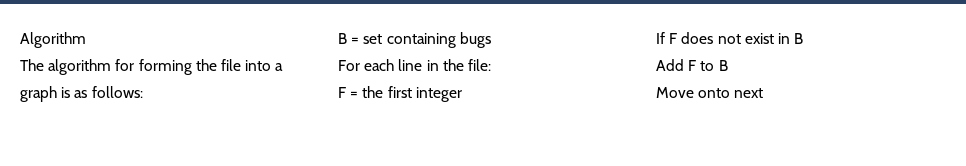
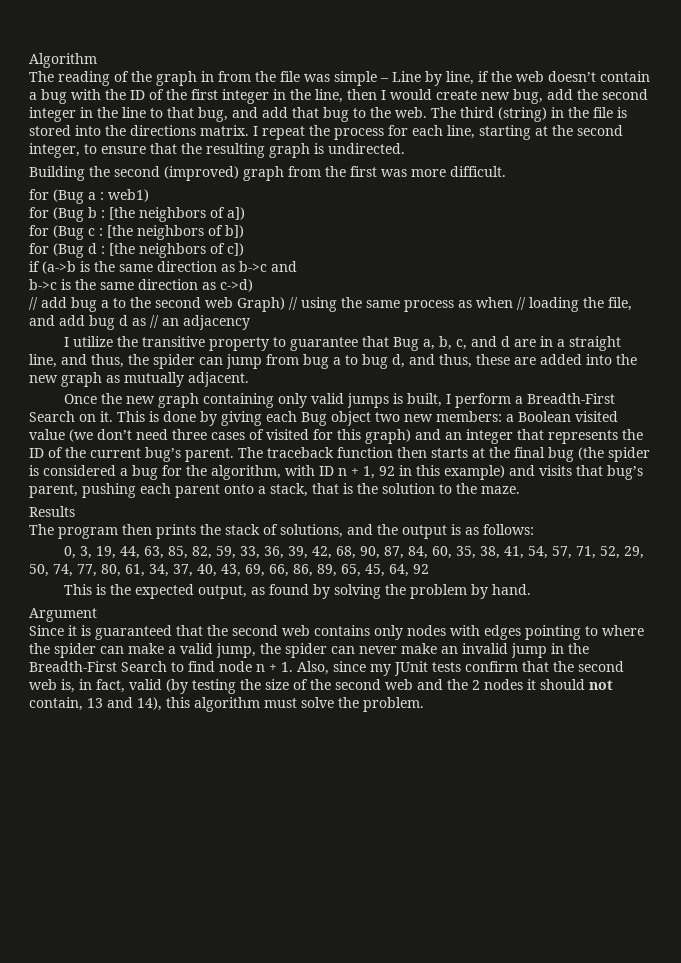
- The algorithm for forming the file into a graph is as follows:
- B = set containing bugs
- For each line in the file:
- F = the first integer
- If F does not exist in B
- Add F to B
- Move onto next
+ The reading of the graph in from the file was simple – Line by line, if the web doesn’t contain a bug with the ID of the first integer in the line, then I would create new bug, add the second integer in the line to that bug, and add that bug to the web. The third (string) in the file is stored into the directions matrix. I repeat the process for each line, starting at the second integer, to ensure that the resulting graph is undirected.
+ Building the second (improved) graph from the first was more difficult.
+ for (Bug a : web1)
+ for (Bug b : [the neighbors of a])
+ for (Bug c : [the neighbors of b])
+ for (Bug d : [the neighbors of c])
+ if (a->b is the same direction as b->c and
+ b->c is the same direction as c->d)
+ // add bug a to the second web Graph) // using the same process as when // loading the file, and add bug d as // an adjacency
+ I utilize the transitive property to guarantee that Bug a, b, c, and d are in a straight line, and thus, the spider can jump from bug a to bug d, and thus, these are added into the new graph as mutually adjacent.
+ Once the new graph containing only valid jumps is built, I perform a Breadth-First Search on it. This is done by giving each Bug object two new members: a Boolean visited value (we don’t need three cases of visited for this graph) and an integer that represents the ID of the current bug’s parent. The traceback function then starts at the final bug (the spider is considered a bug for the algorithm, with ID n + 1, 92 in this example) and visits that bug’s parent, pushing each parent onto a stack, that is the solution to the maze.
+ Results
+ The program then prints the stack of solutions, and the output is as follows:
+ 0, 3, 19, 44, 63, 85, 82, 59, 33, 36, 39, 42, 68, 90, 87, 84, 60, 35, 38, 41, 54, 57, 71, 52, 29, 50, 74, 77, 80, 61, 34, 37, 40, 43, 69, 66, 86, 89, 65, 45, 64, 92
+ This is the expected output, as found by solving the problem by hand.
+ Argument
+ Since it is guaranteed that the second web contains only nodes with edges pointing to where the spider can make a valid jump, the spider can never make an invalid jump in the Breadth-First Search to find node n + 1. Also, since my JUnit tests confirm that the second web is, in fact, valid (by testing the size of the second web and the 2 nodes it should not contain, 13 and 14), this algorithm must solve the problem.

